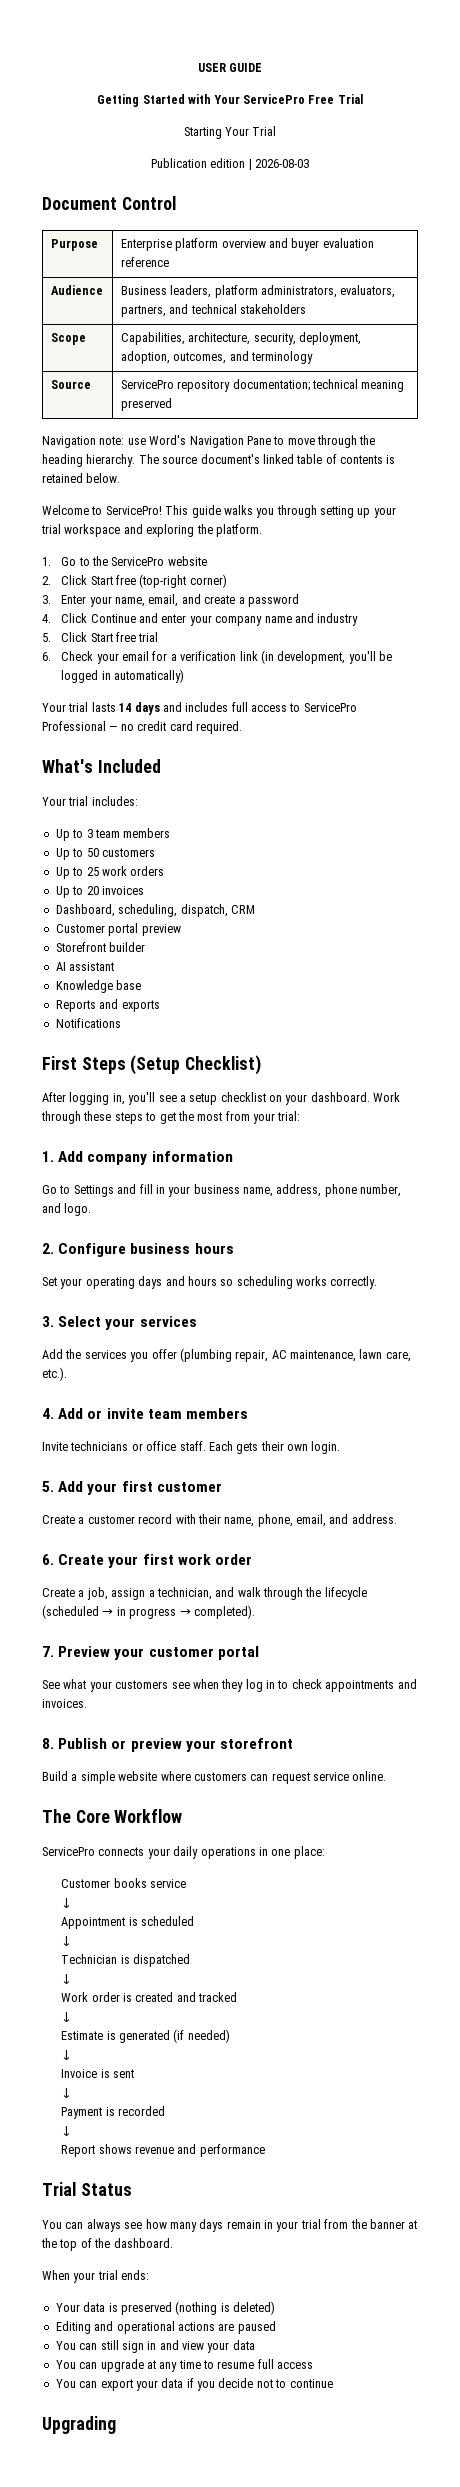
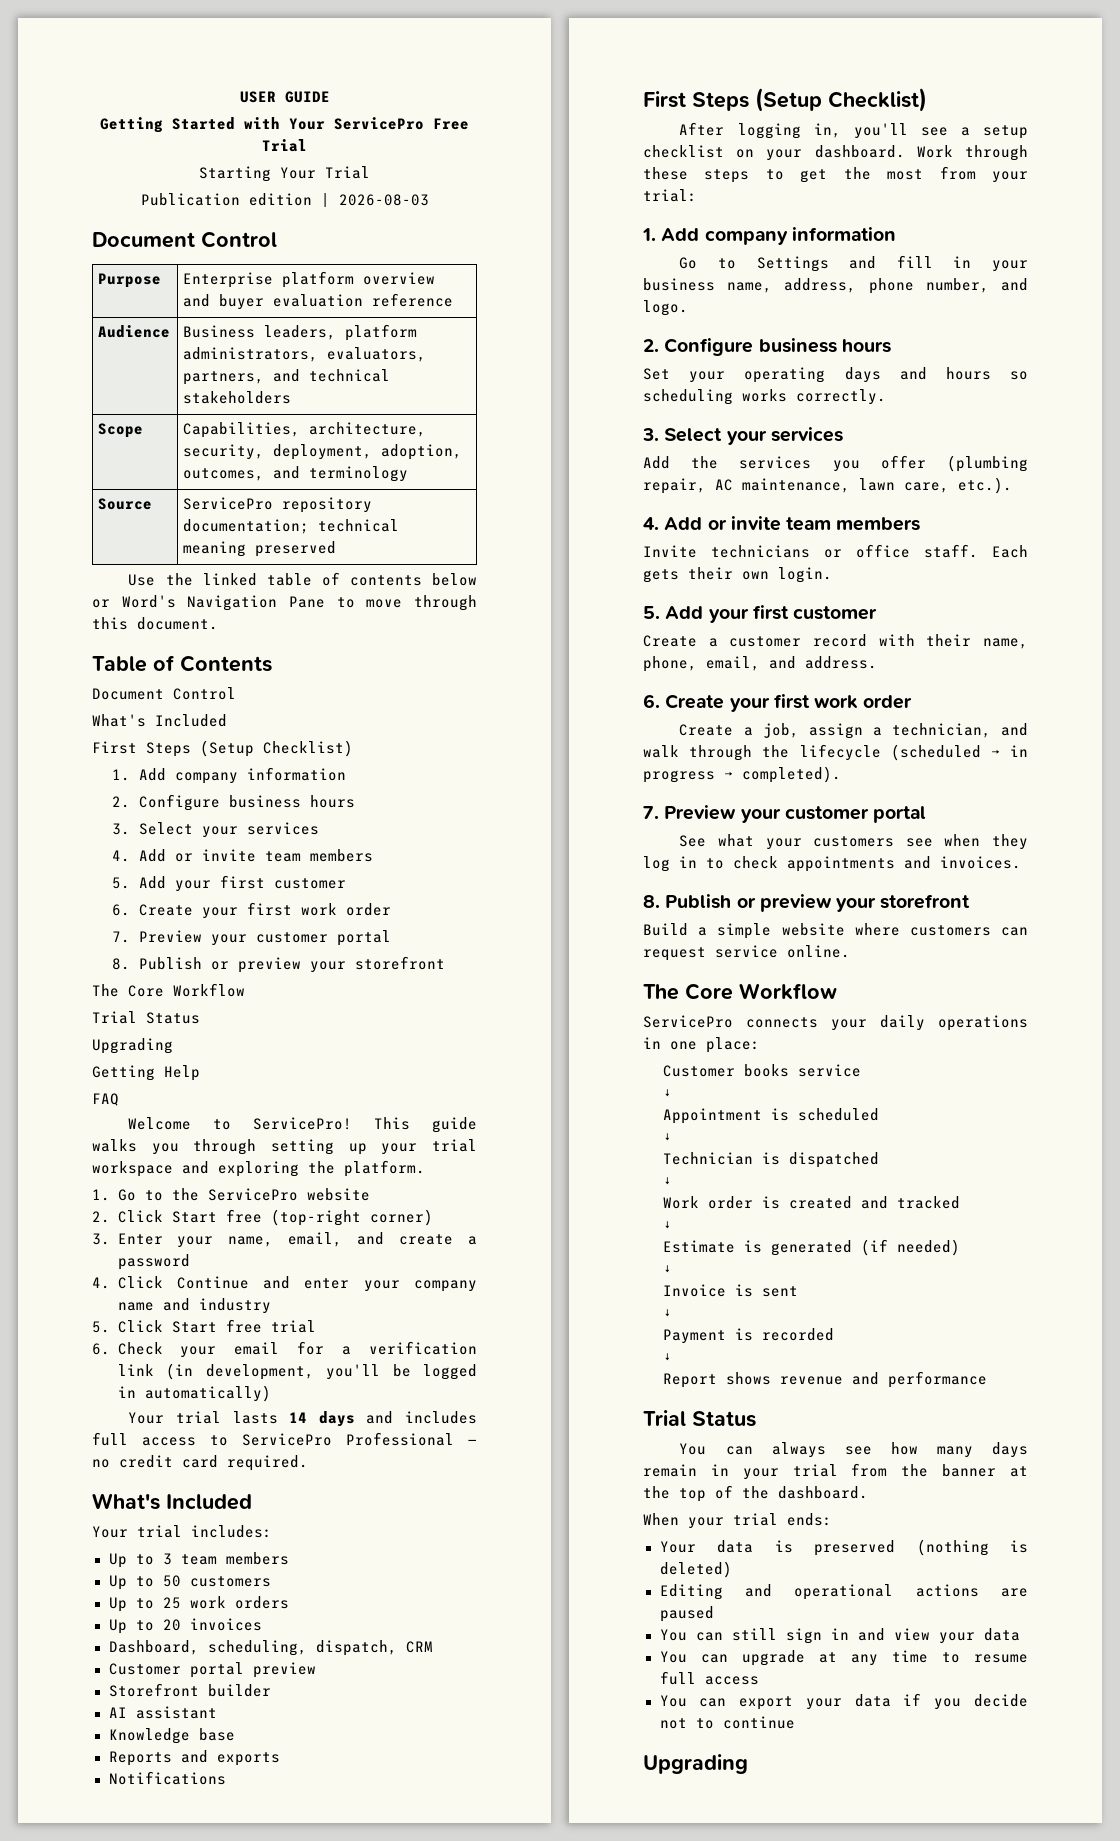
- Navigation note: use Word's Navigation Pane to move through the heading hierarchy. The source document's linked table of contents is retained below.
+ Use the linked table of contents below or Word's Navigation Pane to move through this document.
+ Table of Contents
+ Document Control
+ What's Included
+ First Steps (Setup Checklist)
+ 1. Add company information
+ 2. Configure business hours
+ 3. Select your services
+ 4. Add or invite team members
+ 5. Add your first customer
+ 6. Create your first work order
+ 7. Preview your customer portal
+ 8. Publish or preview your storefront
+ The Core Workflow
+ Trial Status
+ Upgrading
+ Getting Help
+ FAQ

